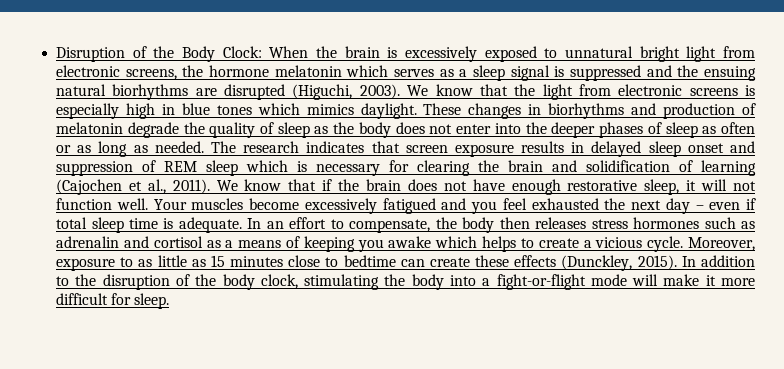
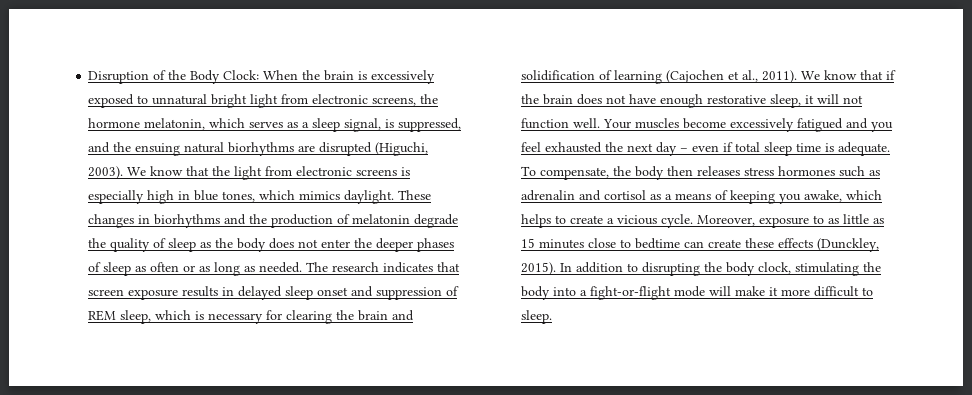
- Disruption of the Body Clock: When the brain is excessively exposed to unnatural bright light from electronic screens, the hormone melatonin which serves as a sleep signal is suppressed and the ensuing natural biorhythms are disrupted (Higuchi, 2003).
+ Disruption of the Body Clock: When the brain is excessively exposed to unnatural bright light from electronic screens, the hormone melatonin, which serves as a sleep signal, is suppressed, and the ensuing natural biorhythms are disrupted (Higuchi, 2003).
- We know that the light from electronic screens is especially high in blue tones which mimics daylight.
+ We know that the light from electronic screens is especially high in blue tones, which mimics daylight.
- These changes in biorhythms and production of melatonin degrade the quality of sleep as the body does not enter into the deeper phases of sleep as often or as long as needed.
+ These changes in biorhythms and the production of melatonin degrade the quality of sleep as the body does not enter the deeper phases of sleep as often or as long as needed.
- The research indicates that screen exposure results in delayed sleep onset and suppression of REM sleep which is necessary for clearing the brain and solidification of learning (Cajochen et al., 2011).
+ The research indicates that screen exposure results in delayed sleep onset and suppression of REM sleep, which is necessary for clearing the brain and solidification of learning (Cajochen et al., 2011).
- In an effort to compensate, the body then releases stress hormones such as adrenalin and cortisol as a means of keeping you awake which helps to create a vicious cycle.
+ To compensate, the body then releases stress hormones such as adrenalin and cortisol as a means of keeping you awake, which helps to create a vicious cycle.
- In addition to the disruption of the body clock, stimulating the body into a fight-or-flight mode will make it more difficult for sleep.
+ In addition to disrupting the body clock, stimulating the body into a fight-or-flight mode will make it more difficult to sleep.

